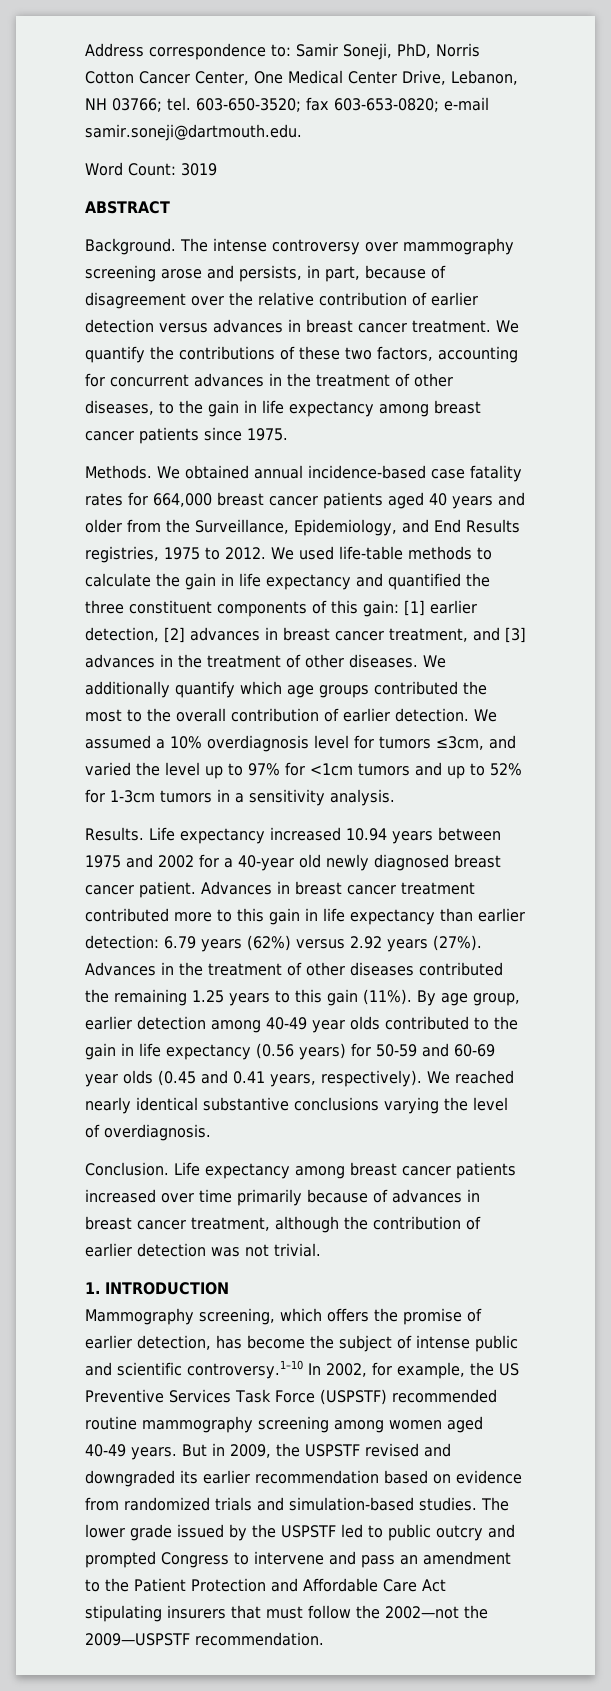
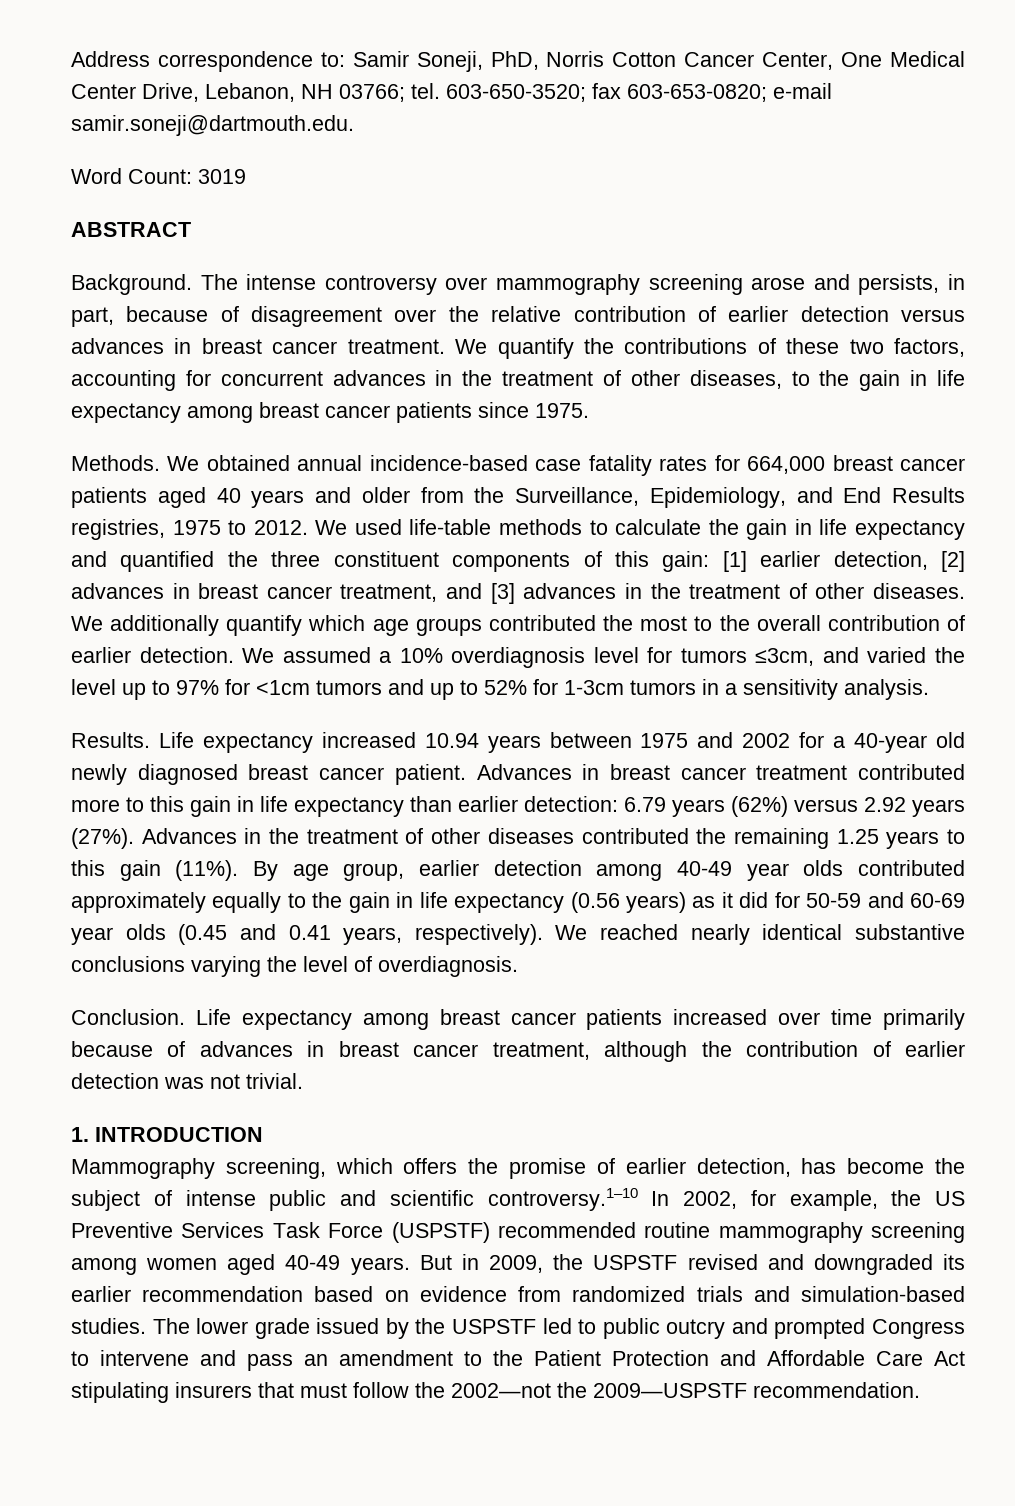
- By age group, earlier detection among 40-49 year olds contributed to the gain in life expectancy (0.56 years) for 50-59 and 60-69 year olds (0.45 and 0.41 years, respectively).
+ By age group, earlier detection among 40-49 year olds contributed approximately equally to the gain in life expectancy (0.56 years) as it did for 50-59 and 60-69 year olds (0.45 and 0.41 years, respectively).

